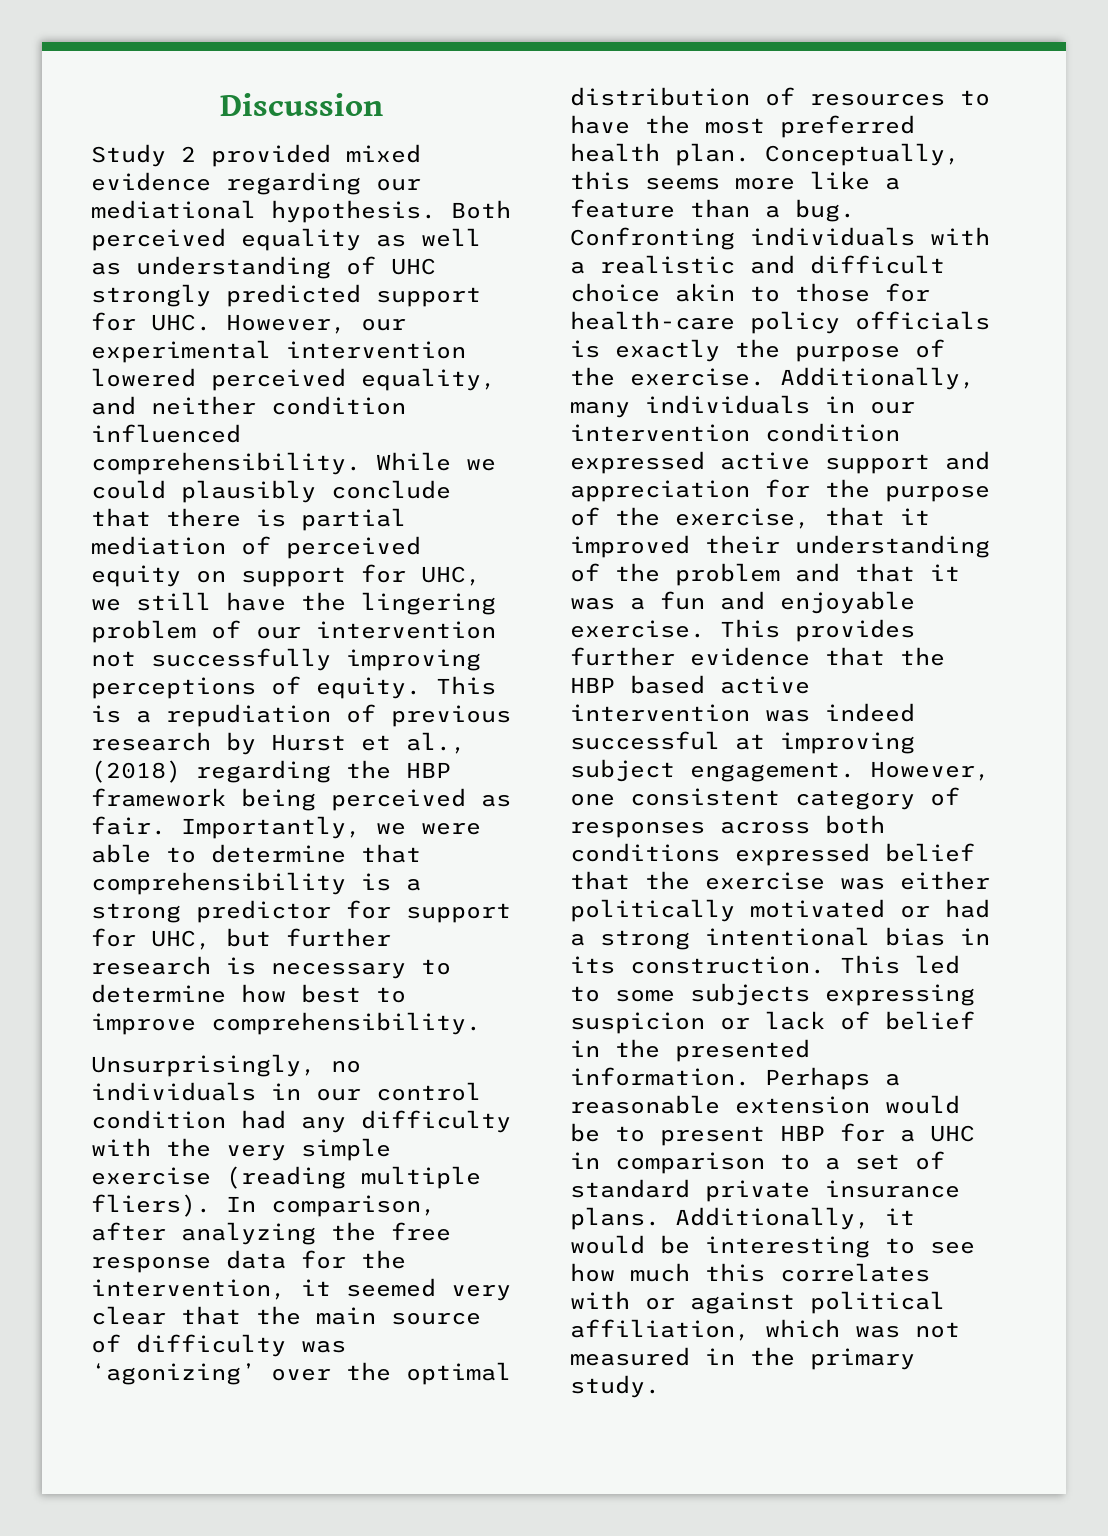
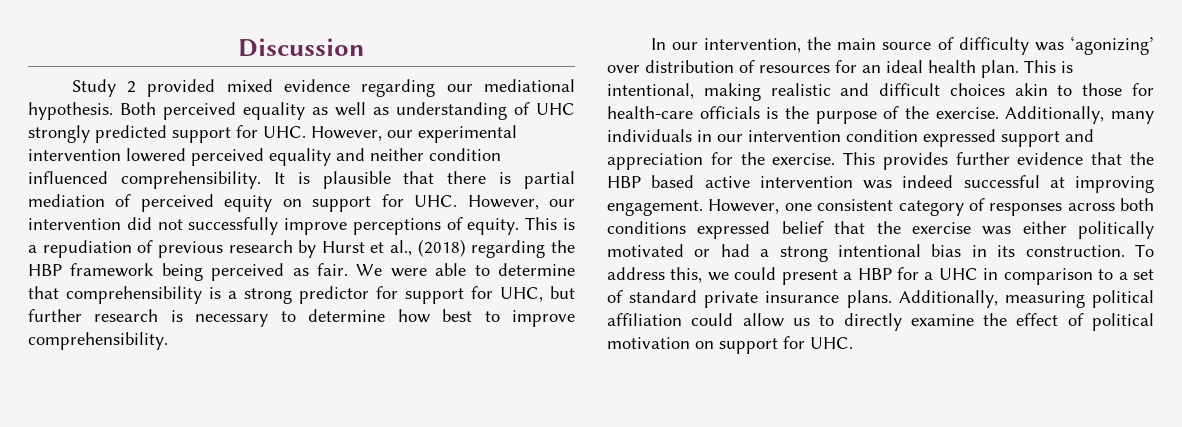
- Both perceived equality as well as understanding of UHC strongly predicted support for UHC. However, our experimental intervention lowered perceived equality, and neither condition influenced comprehensibility.
+ Both perceived equality as well as understanding of UHC strongly predicted support for UHC. However, our experimental intervention lowered perceived equality and neither condition influenced comprehensibility.
- While we could plausibly conclude that there is partial mediation of perceived equity on support for UHC, we still have the lingering problem of our intervention not successfully improving perceptions of equity.
+ It is plausible that there is partial mediation of perceived equity on support for UHC. However, our intervention did not successfully improve perceptions of equity.
- Importantly, we were able to determine that comprehensibility is a strong predictor for support for UHC, but further research is necessary to determine how best to improve comprehensibility.
+ We were able to determine that comprehensibility is a strong predictor for support for UHC, but further research is necessary to determine how best to improve comprehensibility.
- Unsurprisingly, no individuals in our control condition had any difficulty with the very simple exercise (reading multiple fliers). In comparison, after analyzing the free response data for the intervention, it seemed very clear that the main source of difficulty was ‘agonizing’ over the optimal distribution of resources to have the most preferred health plan. Conceptually, this seems more like a feature than a bug. Confronting individuals with a realistic and difficult choice akin to those for health-care policy officials is exactly the purpose of the exercise.
+ In our intervention, the main source of difficulty was ‘agonizing’ over distribution of resources for an ideal health plan. This is intentional, making realistic and difficult choices akin to those for health-care officials is the purpose of the exercise.
- Additionally, many individuals in our intervention condition expressed active support and appreciation for the purpose of the exercise, that it improved their understanding of the problem and that it was a fun and enjoyable exercise.
+ Additionally, many individuals in our intervention condition expressed support and appreciation for the exercise.
- This provides further evidence that the HBP based active intervention was indeed successful at improving subject engagement.
+ This provides further evidence that the HBP based active intervention was indeed successful at improving engagement.
- This led to some subjects expressing suspicion or lack of belief in the presented information. Perhaps a reasonable extension would be to present HBP for a UHC in comparison to a set of standard private insurance plans.
+ To address this, we could present a HBP for a UHC in comparison to a set of standard private insurance plans.
- Additionally, it would be interesting to see how much this correlates with or against political affiliation, which was not measured in the primary study.
+ Additionally, measuring political affiliation could allow us to directly examine the effect of political motivation on support for UHC.

